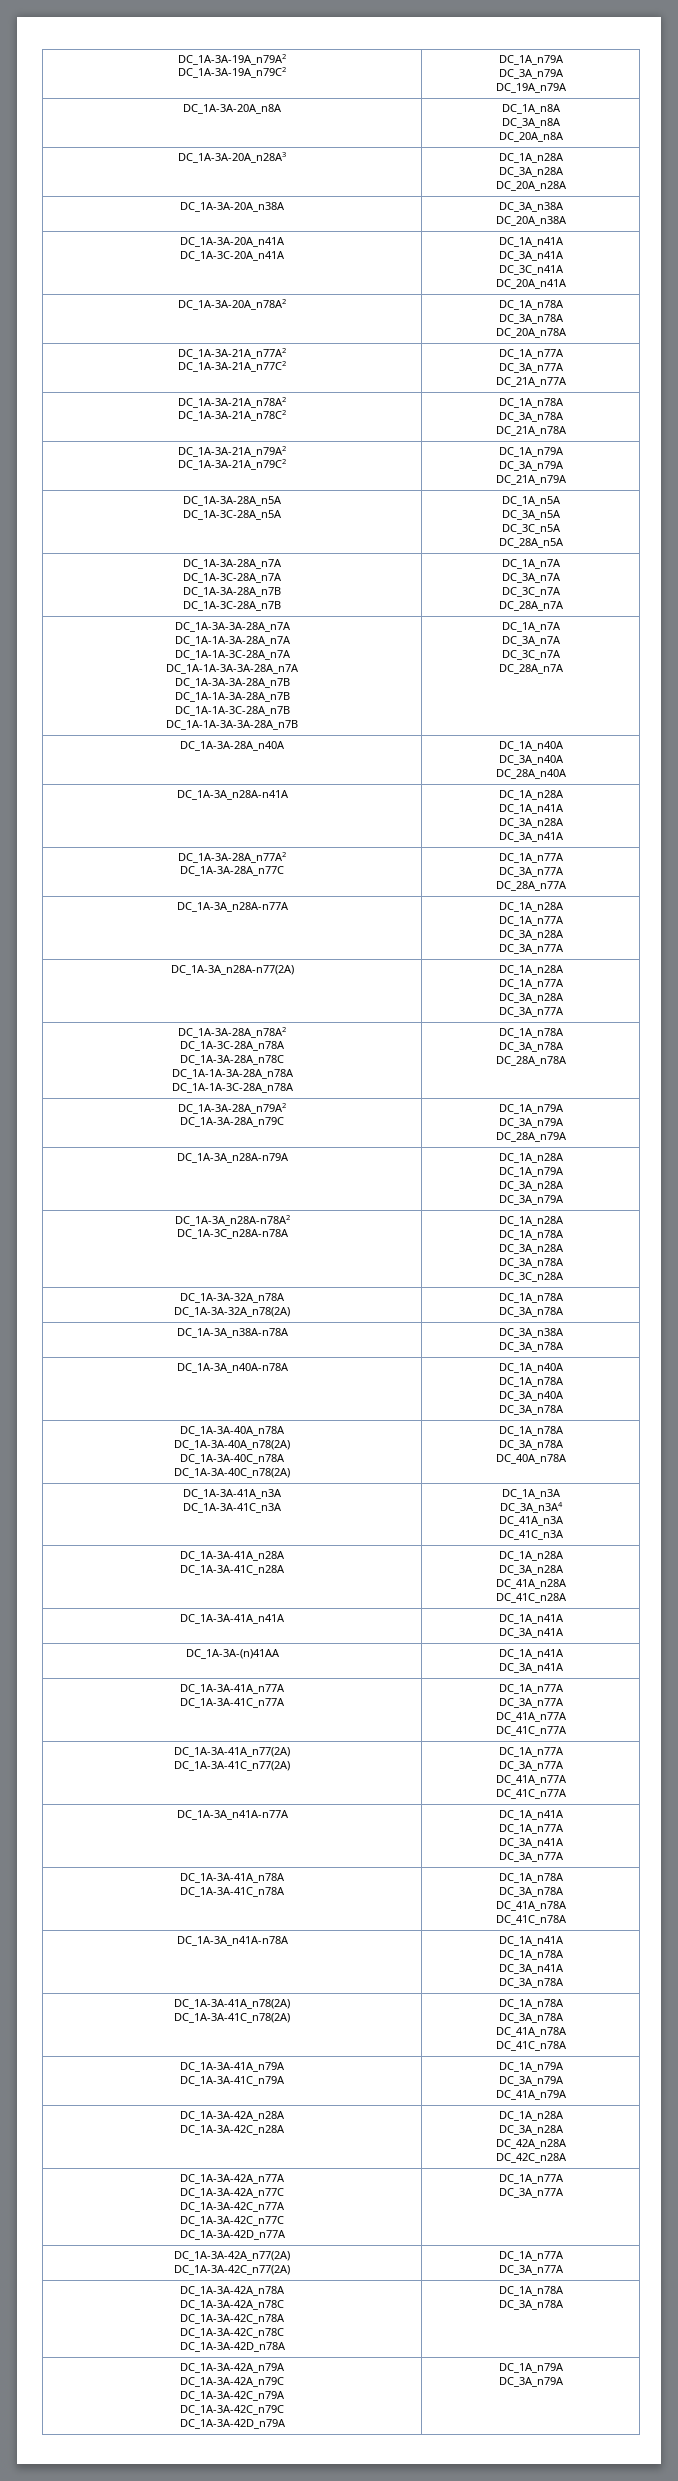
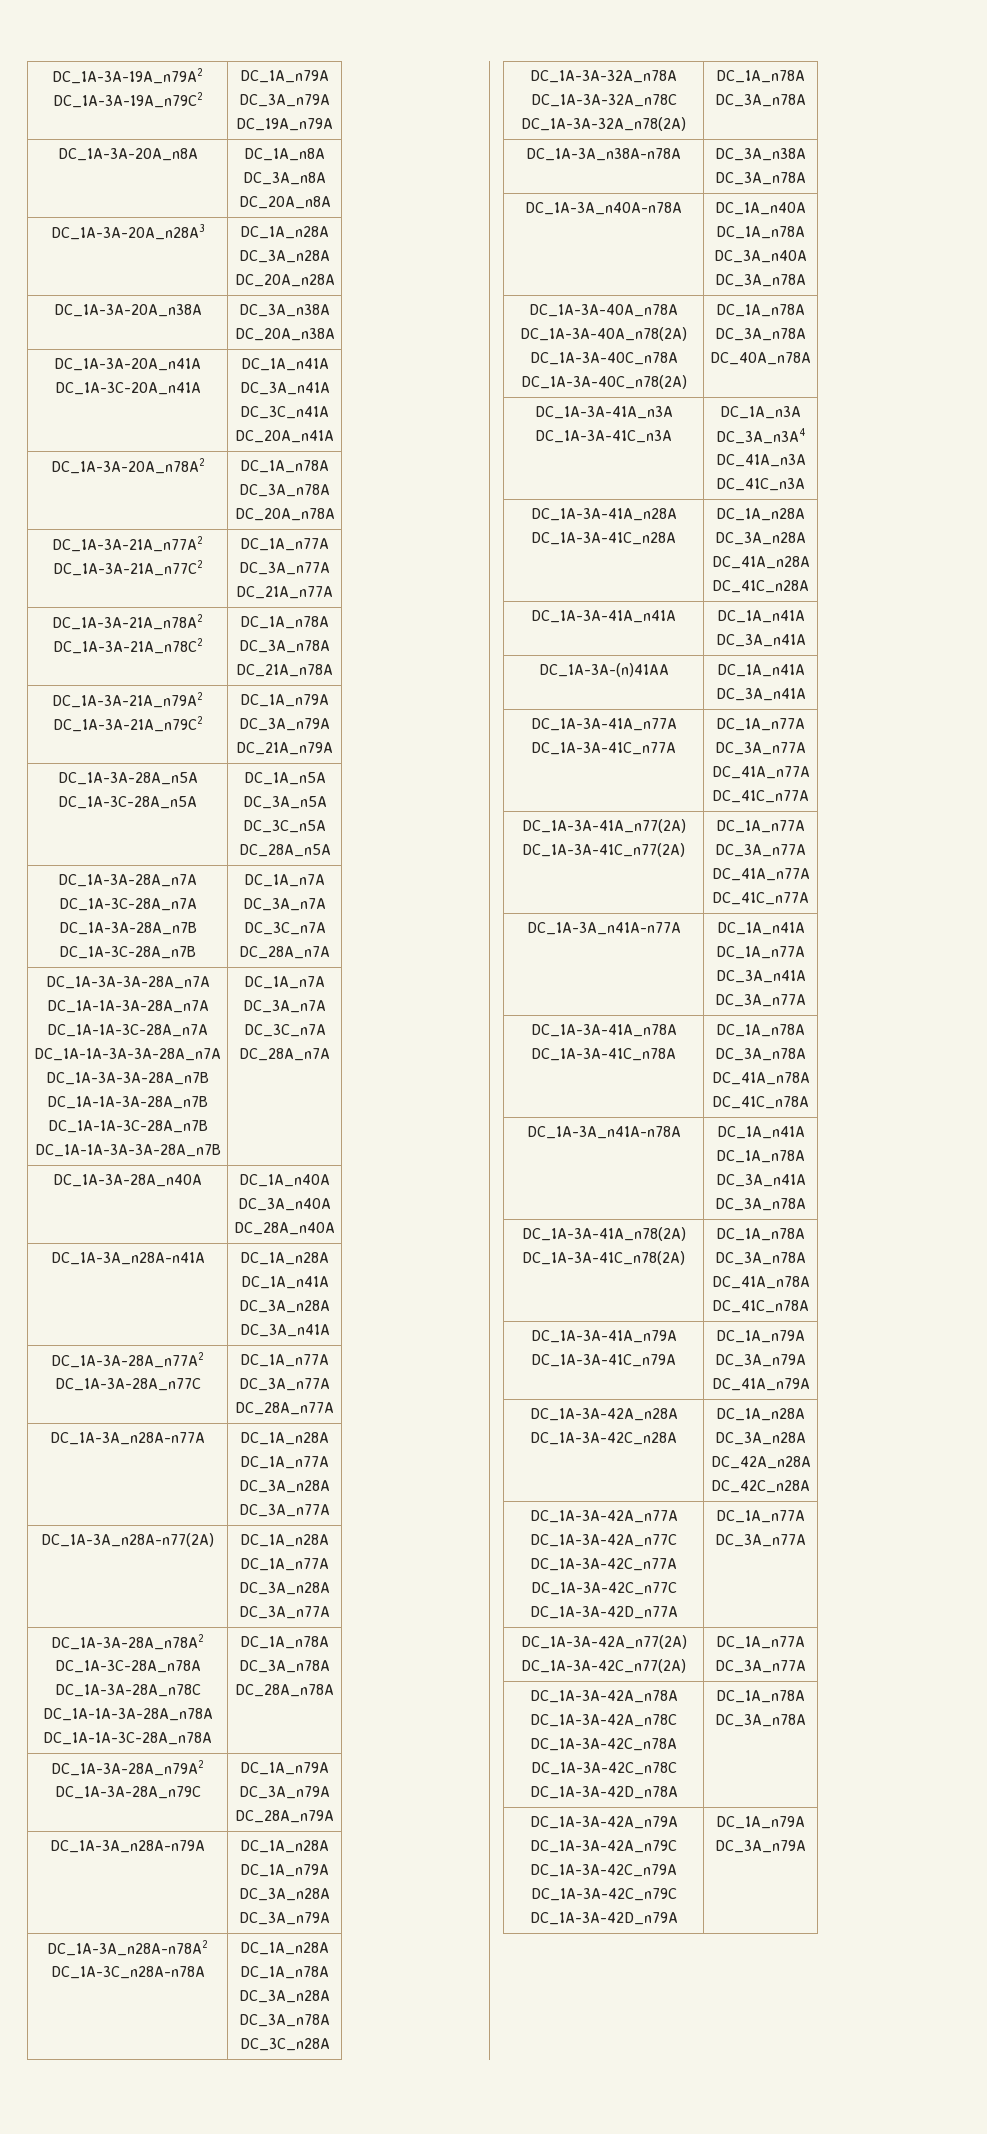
  DC_1A-3A-32A_n78A
+ DC_1A-3A-32A_n78C

